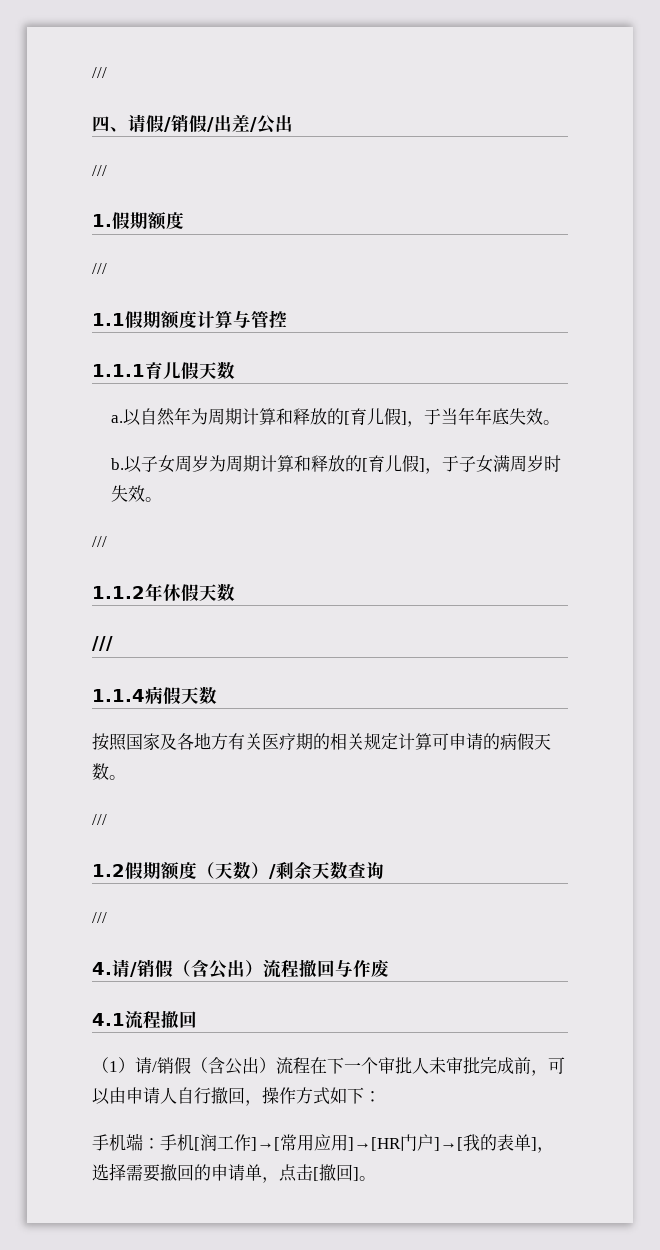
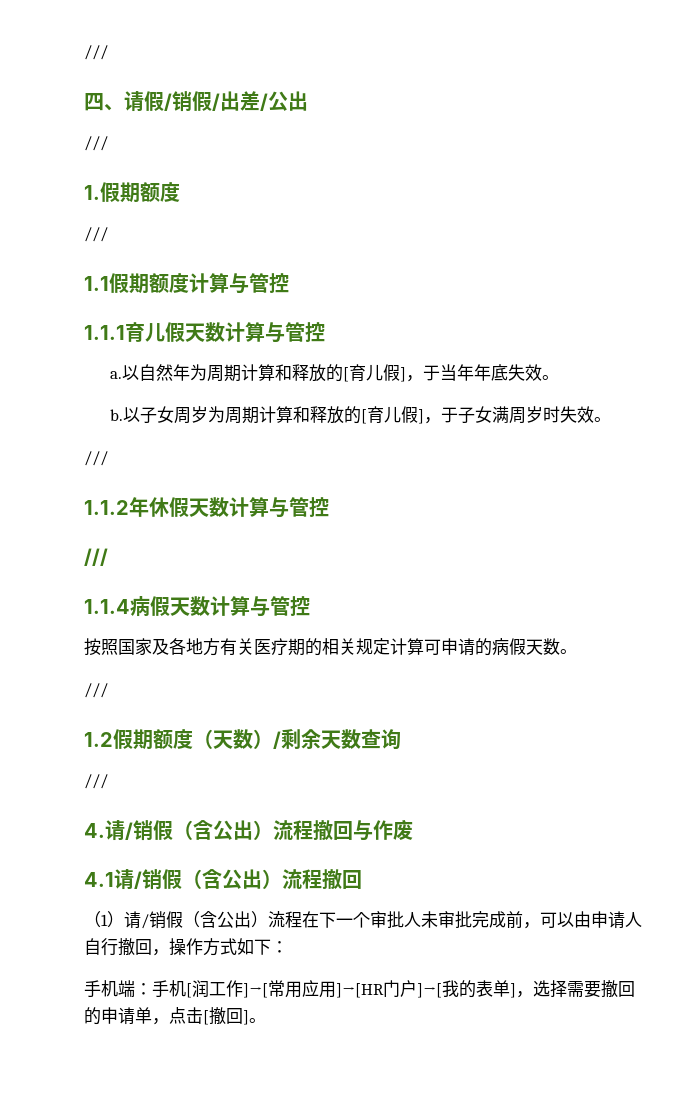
- 1.1.1育儿假天数
+ 1.1.1育儿假天数计算与管控
- 1.1.2年休假天数
+ 1.1.2年休假天数计算与管控
- 1.1.4病假天数
+ 1.1.4病假天数计算与管控
- 4.1流程撤回
+ 4.1请/销假（含公出）流程撤回

